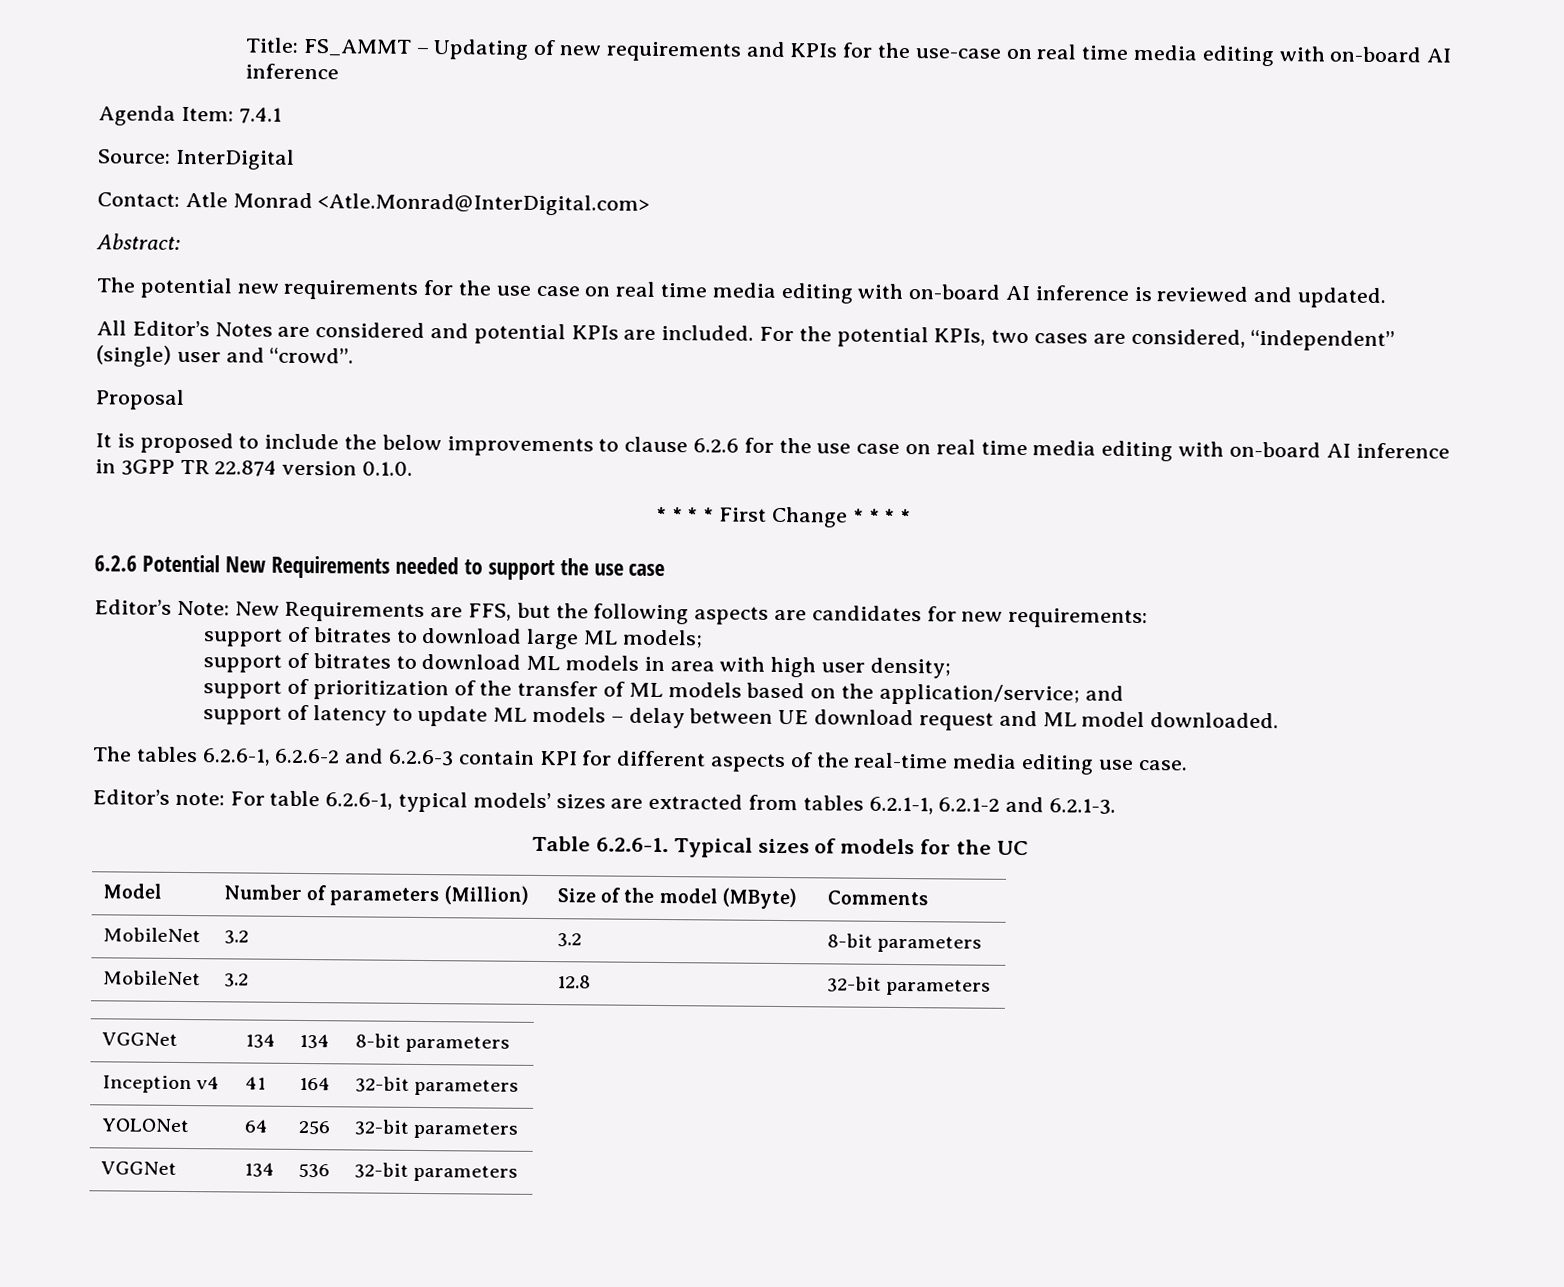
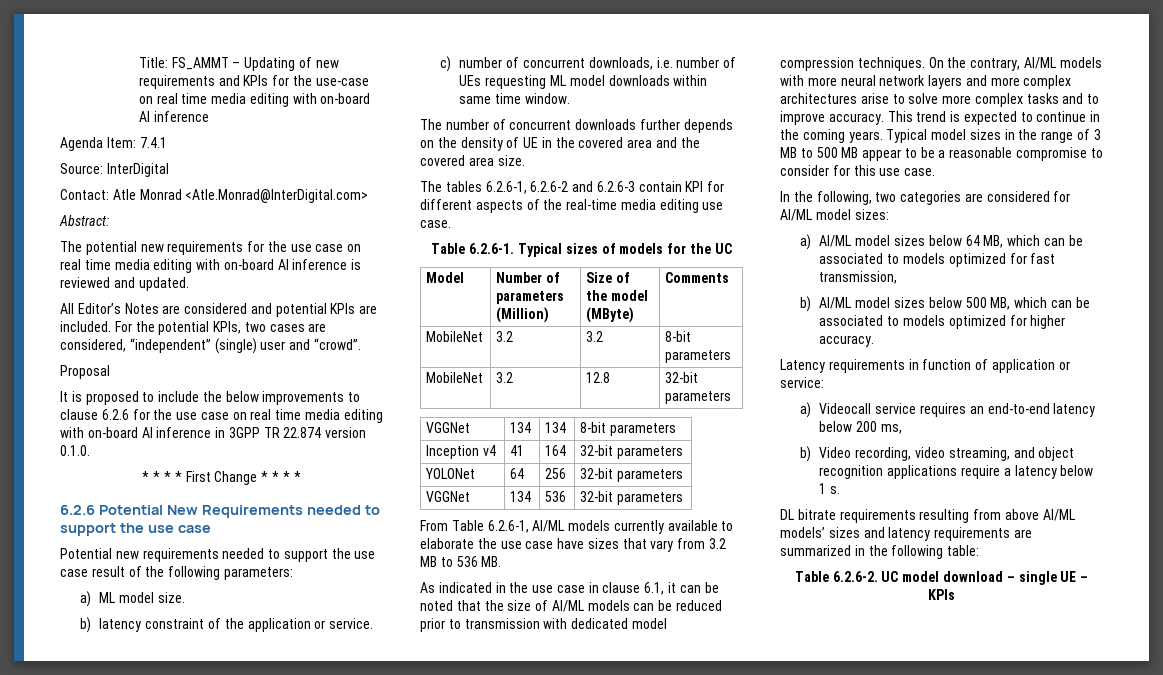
- Editor’s Note: New Requirements are FFS, but the following aspects are candidates for new requirements:
- support of bitrates to download large ML models;
- support of bitrates to download ML models in area with high user density;
- support of prioritization of the transfer of ML models based on the application/service; and
- support of latency to update ML models – delay between UE download request and ML model downloaded.
+ Potential new requirements needed to support the use case result of the following parameters:
+ a) ML model size.
+ b) latency constraint of the application or service.
+ c) number of concurrent downloads, i.e. number of UEs requesting ML model downloads within same time window.
+ The number of concurrent downloads further depends on the density of UE in the covered area and the covered area size.
- Editor’s note: For table 6.2.6-1, typical models’ sizes are extracted from tables 6.2.1-1, 6.2.1-2 and 6.2.1-3.
+ From Table 6.2.6-1, AI/ML models currently available to elaborate the use case have sizes that vary from 3.2 MB to 536 MB.
+ As indicated in the use case in clause 6.1, it can be noted that the size of AI/ML models can be reduced prior to transmission with dedicated model compression techniques. On the contrary, AI/ML models with more neural network layers and more complex architectures arise to solve more complex tasks and to improve accuracy. This trend is expected to continue in the coming years. Typical model sizes in the range of 3 MB to 500 MB appear to be a reasonable compromise to consider for this use case.
+ In the following, two categories are considered for AI/ML model sizes:
+ a) AI/ML model sizes below 64 MB, which can be associated to models optimized for fast transmission,
+ b) AI/ML model sizes below 500 MB, which can be associated to models optimized for higher accuracy.
+ Latency requirements in function of application or service:
+ a) Videocall service requires an end-to-end latency below 200 ms,
+ b) Video recording, video streaming, and object recognition applications require a latency below 1 s.
+ DL bitrate requirements resulting from above AI/ML models’ sizes and latency requirements are summarized in the following table:
+ Table 6.2.6-2. UC model download – single UE – KPIs

